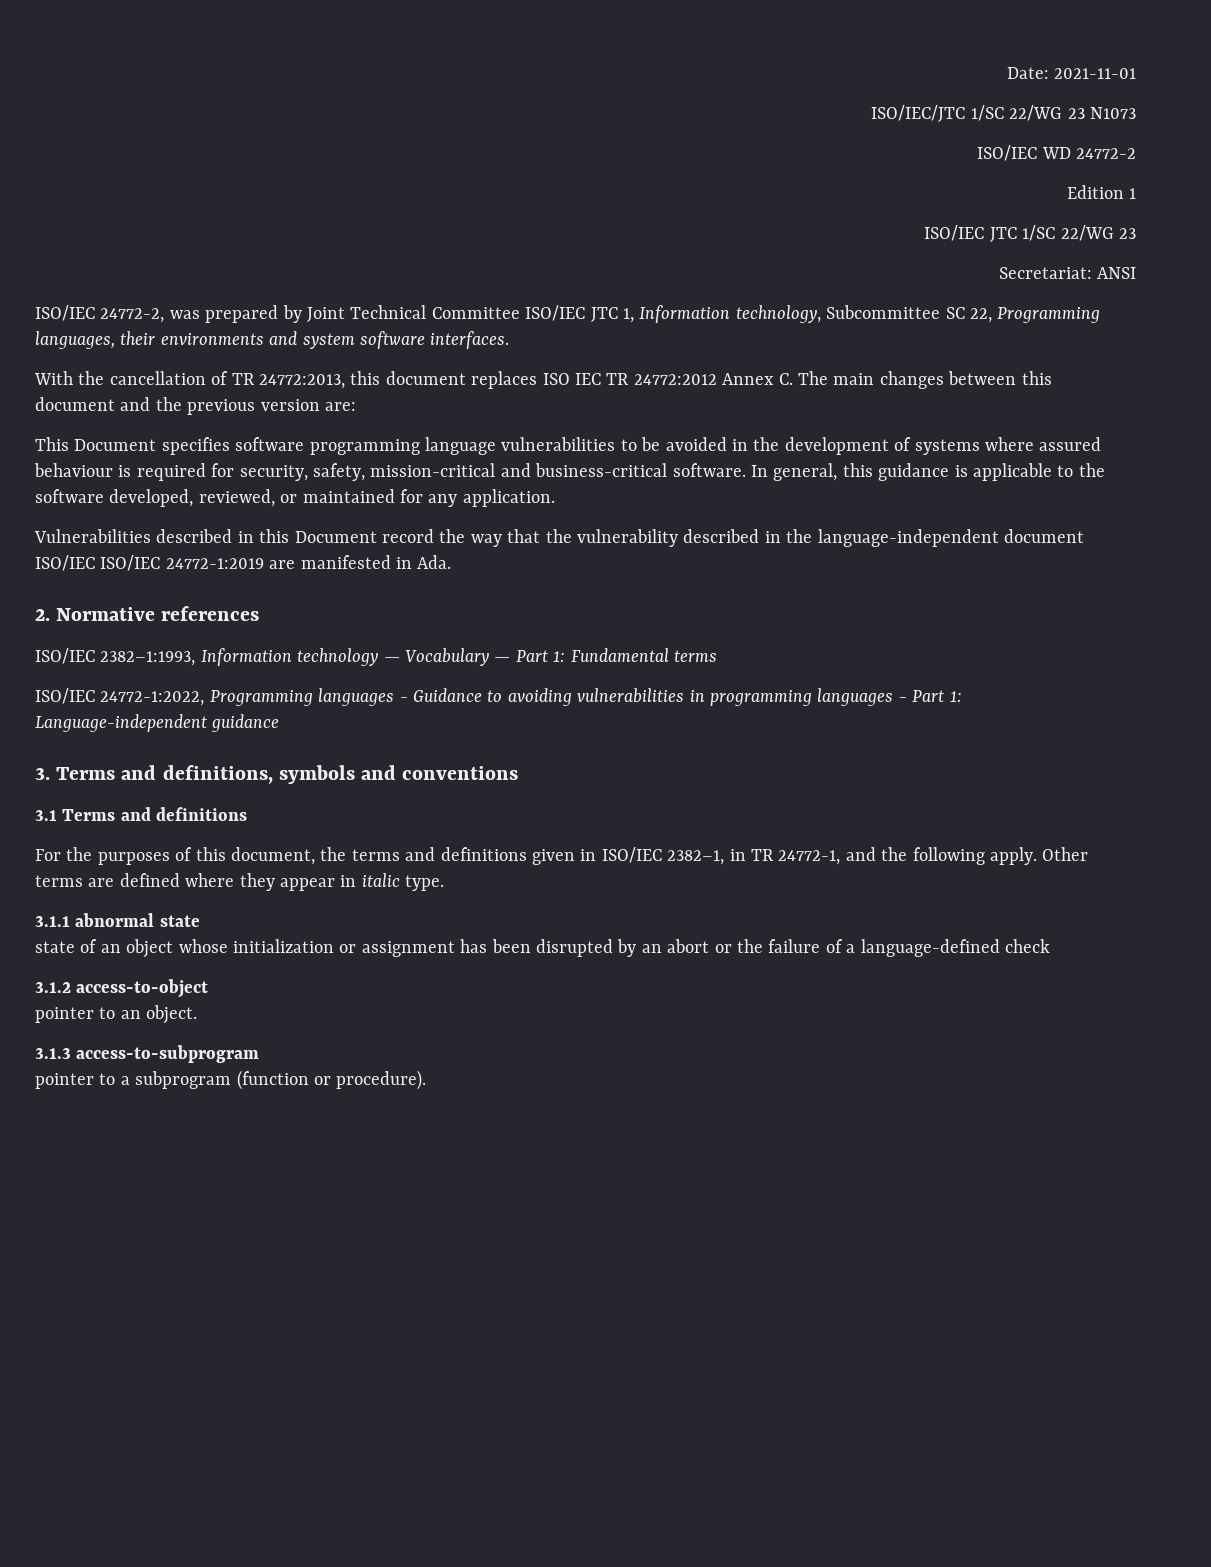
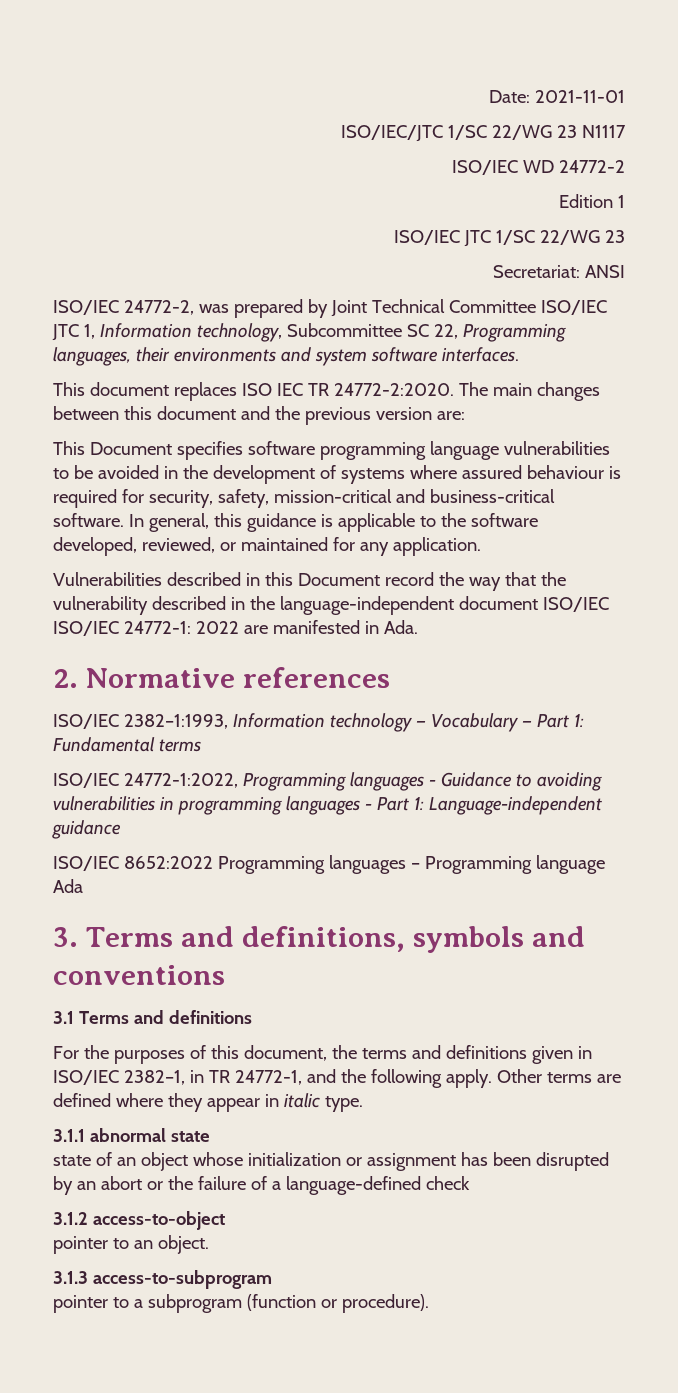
- ISO/IEC/JTC 1/SC 22/WG 23 N1073
+ ISO/IEC/JTC 1/SC 22/WG 23 N1117
- With the cancellation of TR 24772:2013, this document replaces ISO IEC TR 24772:2012 Annex C. The main changes between this document and the previous version are:
+ This document replaces ISO IEC TR 24772-2:2020. The main changes between this document and the previous version are:
- Vulnerabilities described in this Document record the way that the vulnerability described in the language-independent document ISO/IEC ISO/IEC 24772-1:2019 are manifested in Ada.
+ Vulnerabilities described in this Document record the way that the vulnerability described in the language-independent document ISO/IEC ISO/IEC 24772-1: 2022 are manifested in Ada.
+ ISO/IEC 8652:2022 Programming languages – Programming language Ada

